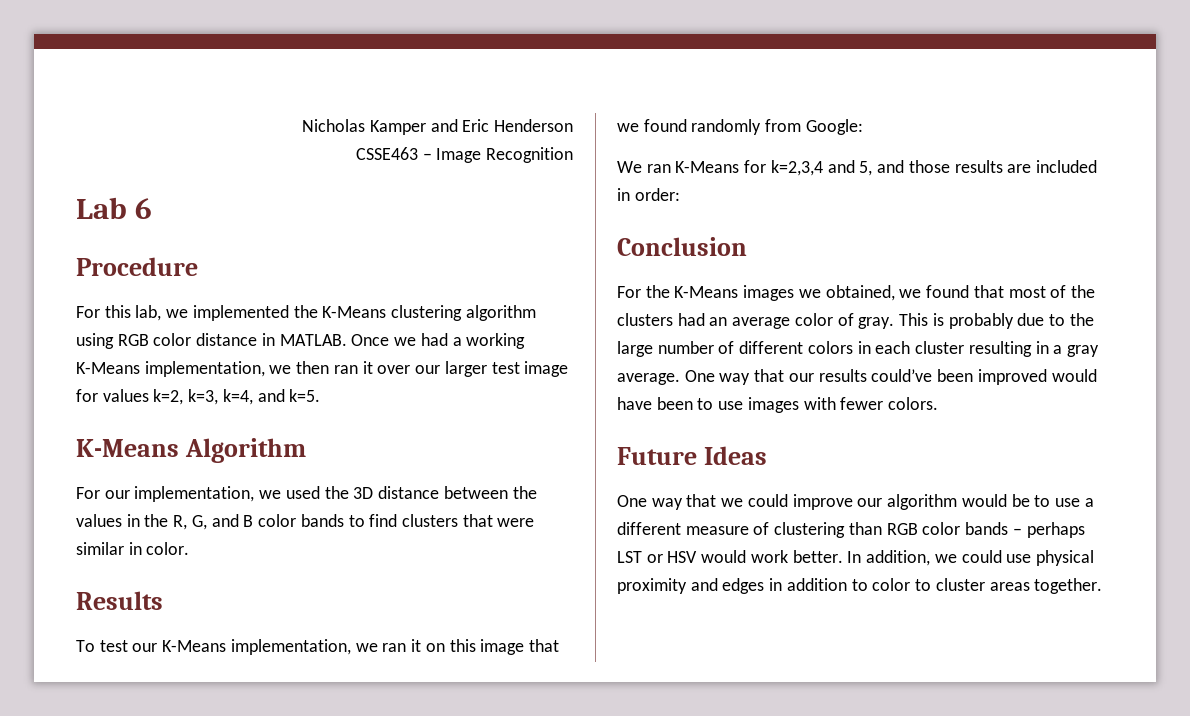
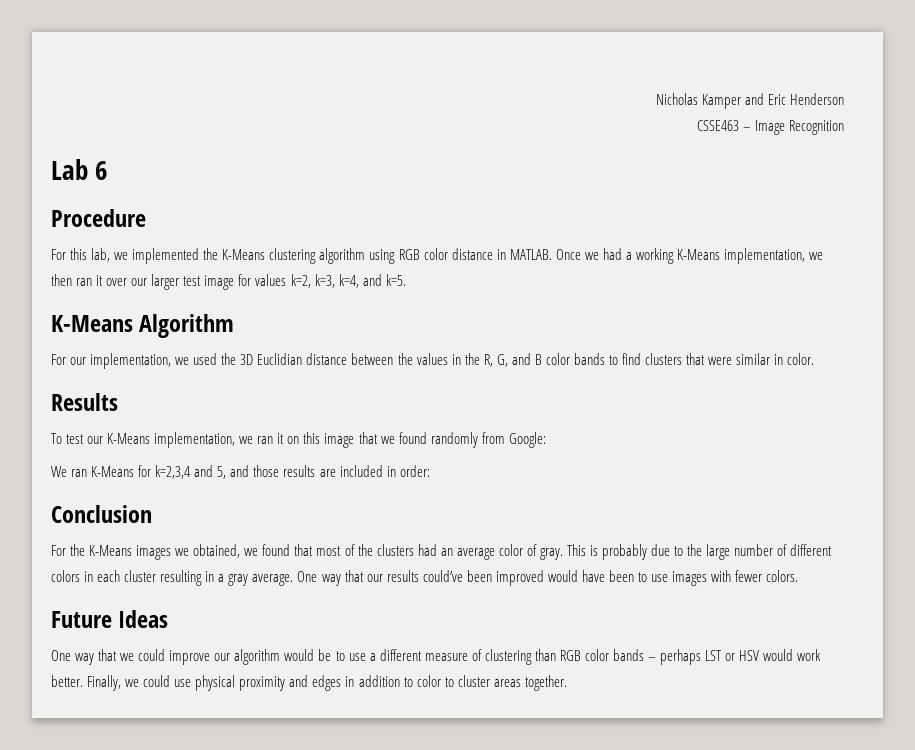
- For our implementation, we used the 3D distance between the values in the R, G, and B color bands to find clusters that were similar in color.
+ For our implementation, we used the 3D Euclidian distance between the values in the R, G, and B color bands to find clusters that were similar in color.
- In addition, we could use physical proximity and edges in addition to color to cluster areas together.
+ Finally, we could use physical proximity and edges in addition to color to cluster areas together.

